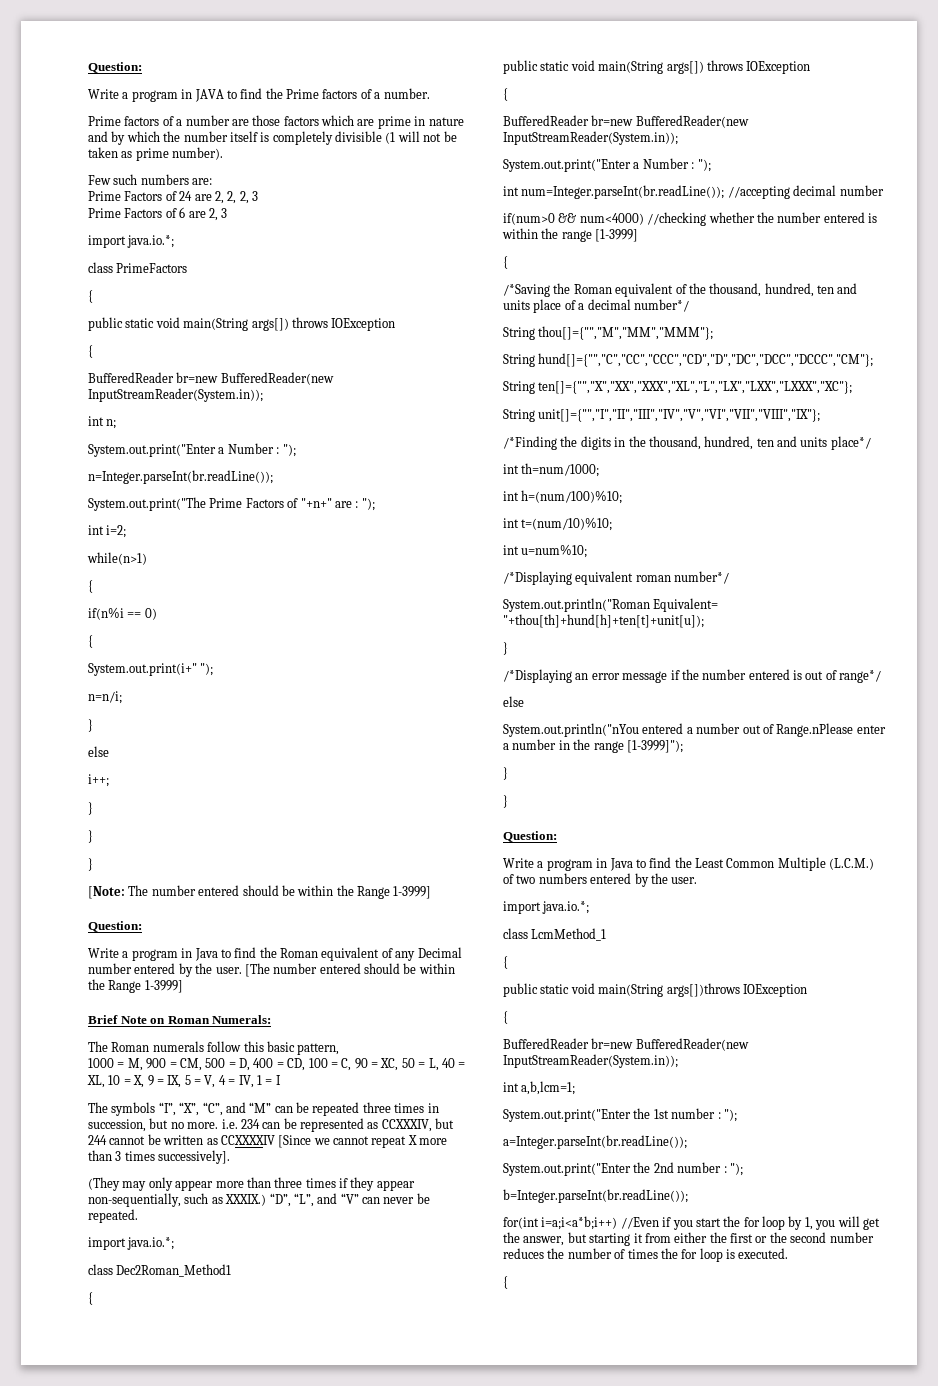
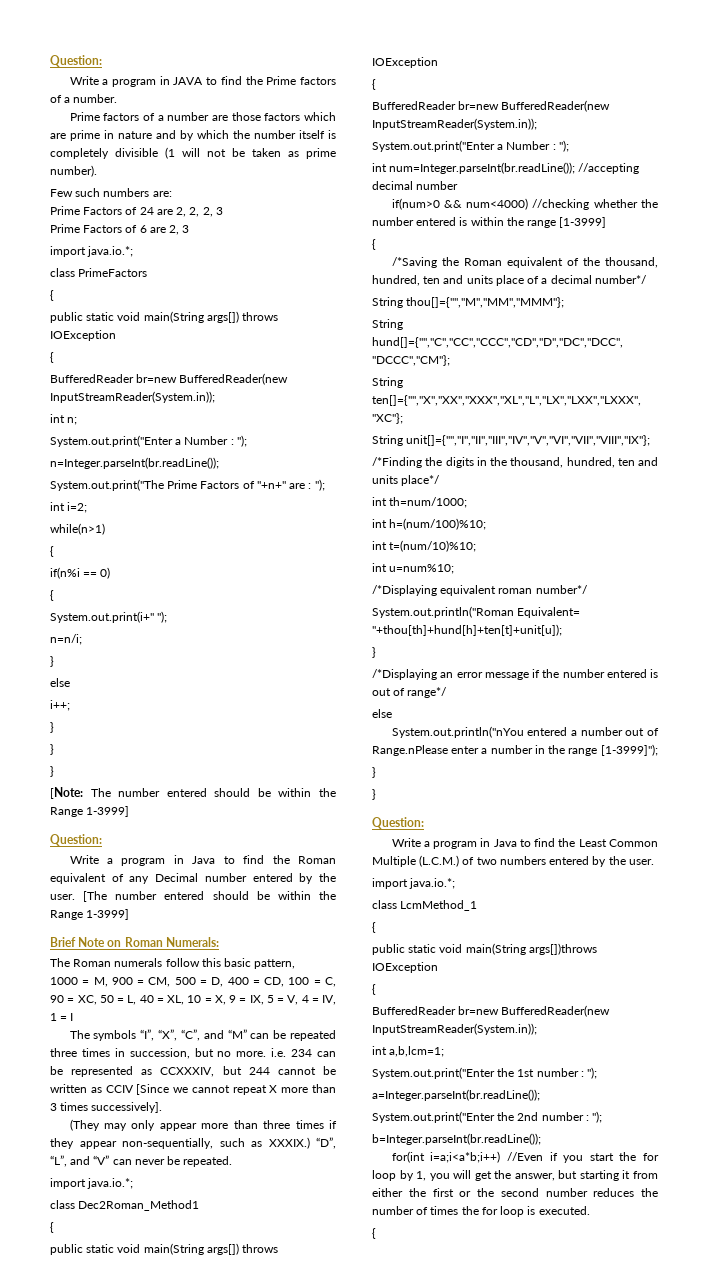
- The symbols “I”, “X”, “C”, and “M” can be repeated three times in succession, but no more. i.e. 234 can be represented as CCXXXIV, but 244 cannot be written as CCXXXXIV [Since we cannot repeat X more than 3 times successively].
+ The symbols “I”, “X”, “C”, and “M” can be repeated three times in succession, but no more. i.e. 234 can be represented as CCXXXIV, but 244 cannot be written as CCIV [Since we cannot repeat X more than 3 times successively].

